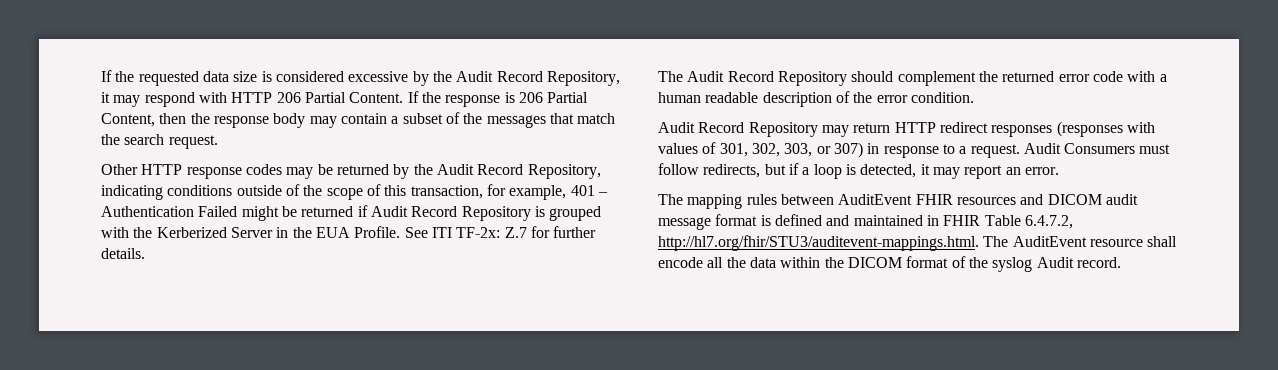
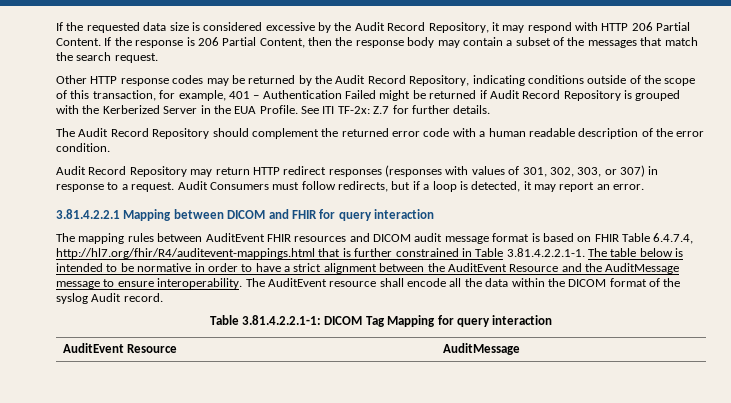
+ 3.81.4.2.2.1 Mapping between DICOM and FHIR for query interaction
- The mapping rules between AuditEvent FHIR resources and DICOM audit message format is defined and maintained in FHIR Table 6.4.7.2, http://hl7.org/fhir/STU3/auditevent-mappings.html. The AuditEvent resource shall encode all the data within the DICOM format of the syslog Audit record.
+ The mapping rules between AuditEvent FHIR resources and DICOM audit message format is based on FHIR Table 6.4.7.4, http://hl7.org/fhir/R4/auditevent-mappings.html that is further constrained in Table 3.81.4.2.2.1-1. The table below is intended to be normative in order to have a strict alignment between the AuditEvent Resource and the AuditMessage message to ensure interoperability. The AuditEvent resource shall encode all the data within the DICOM format of the syslog Audit record.
+ Table 3.81.4.2.2.1-1: DICOM Tag Mapping for query interaction
+ AuditEvent Resource | AuditMessage

